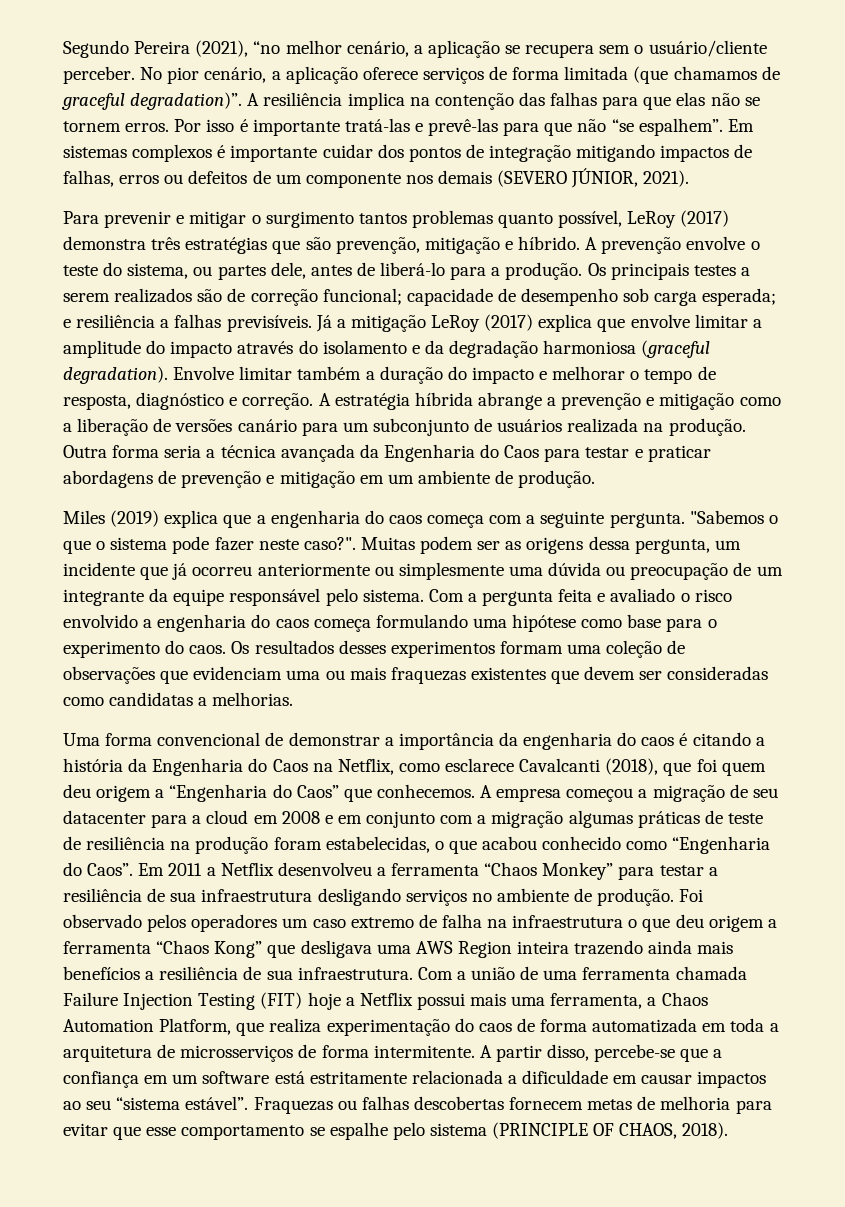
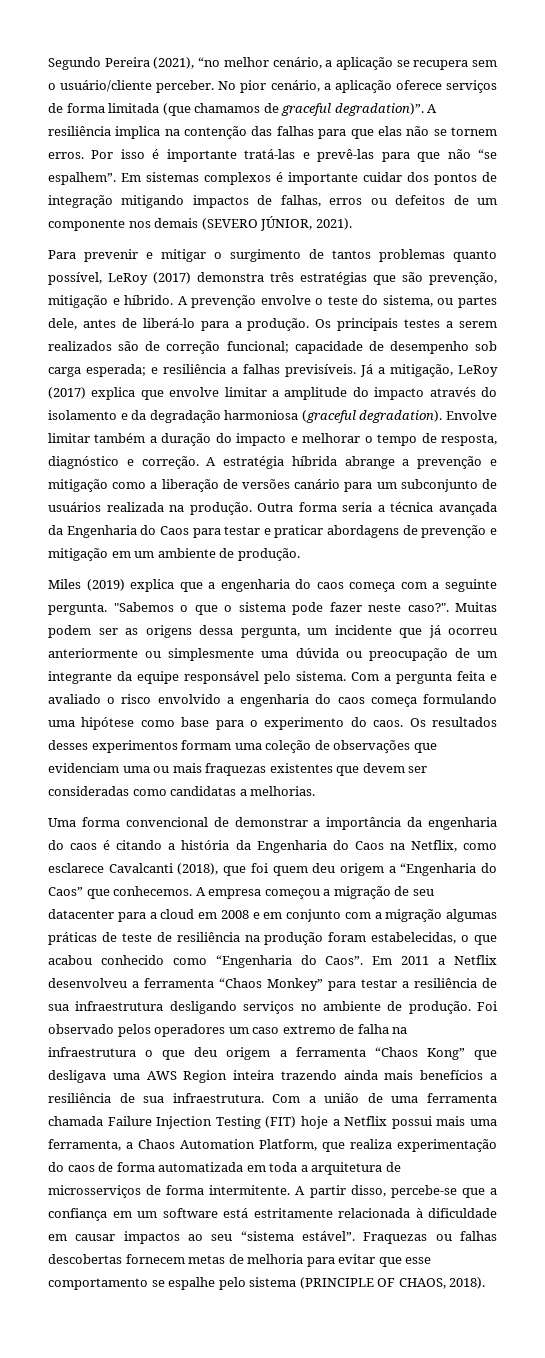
- Para prevenir e mitigar o surgimento tantos problemas quanto possível, LeRoy (2017) demonstra três estratégias que são prevenção, mitigação e híbrido.
+ Para prevenir e mitigar o surgimento de tantos problemas quanto possível, LeRoy (2017) demonstra três estratégias que são prevenção, mitigação e híbrido.
- Já a mitigação LeRoy (2017) explica que envolve limitar a amplitude do impacto através do isolamento e da degradação harmoniosa (graceful degradation).
+ Já a mitigação, LeRoy (2017) explica que envolve limitar a amplitude do impacto através do isolamento e da degradação harmoniosa (graceful degradation).
- A partir disso, percebe-se que a confiança em um software está estritamente relacionada a dificuldade em causar impactos ao seu “sistema estável”.
+ A partir disso, percebe-se que a confiança em um software está estritamente relacionada à dificuldade em causar impactos ao seu “sistema estável”.

